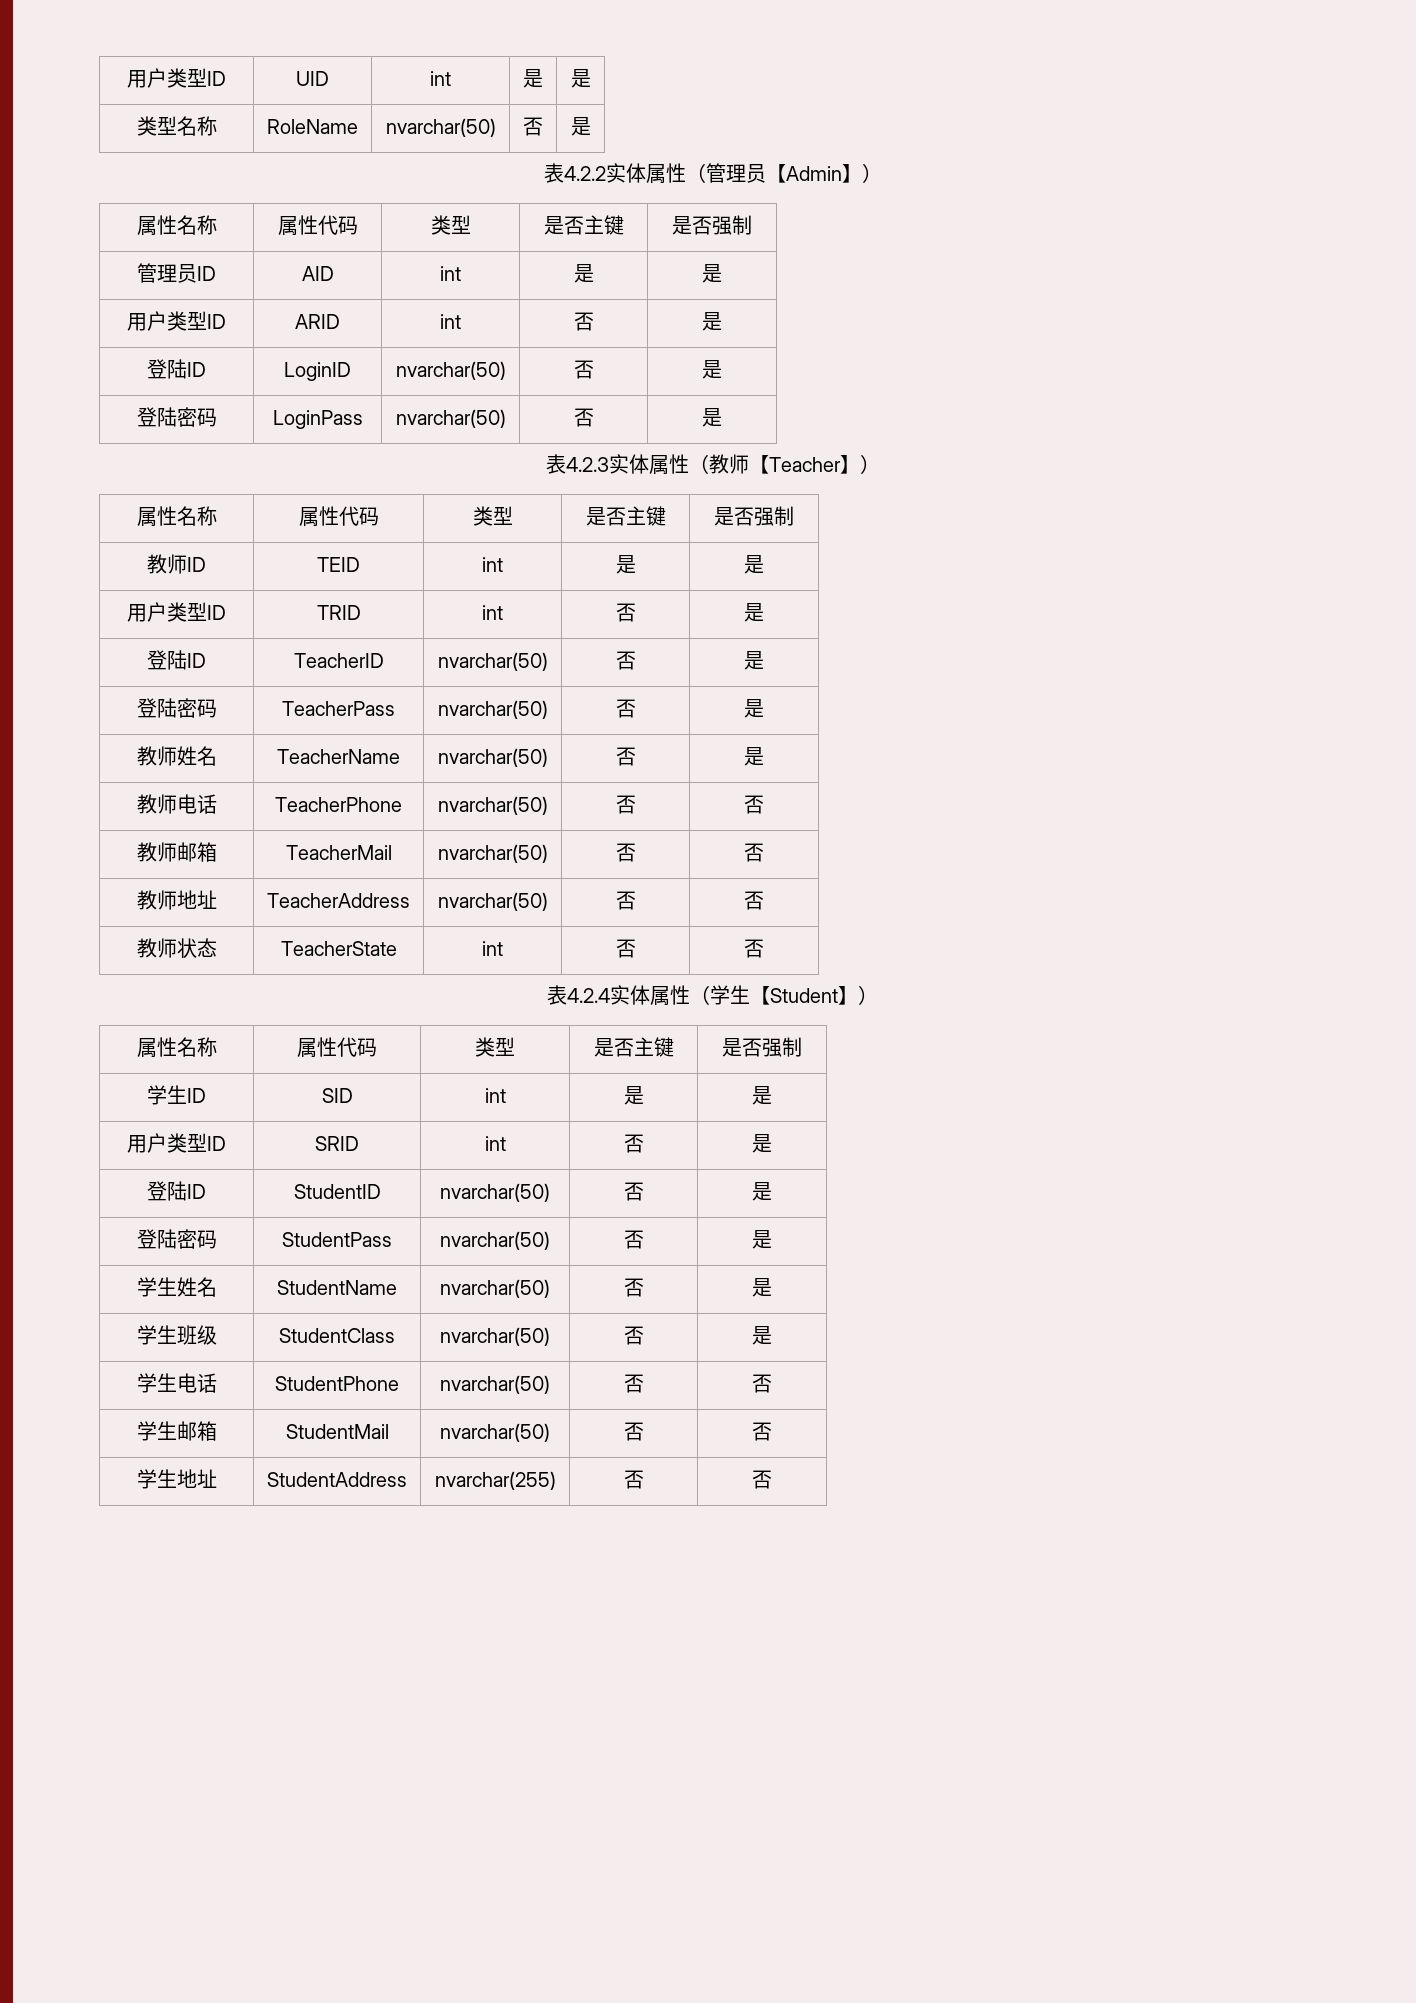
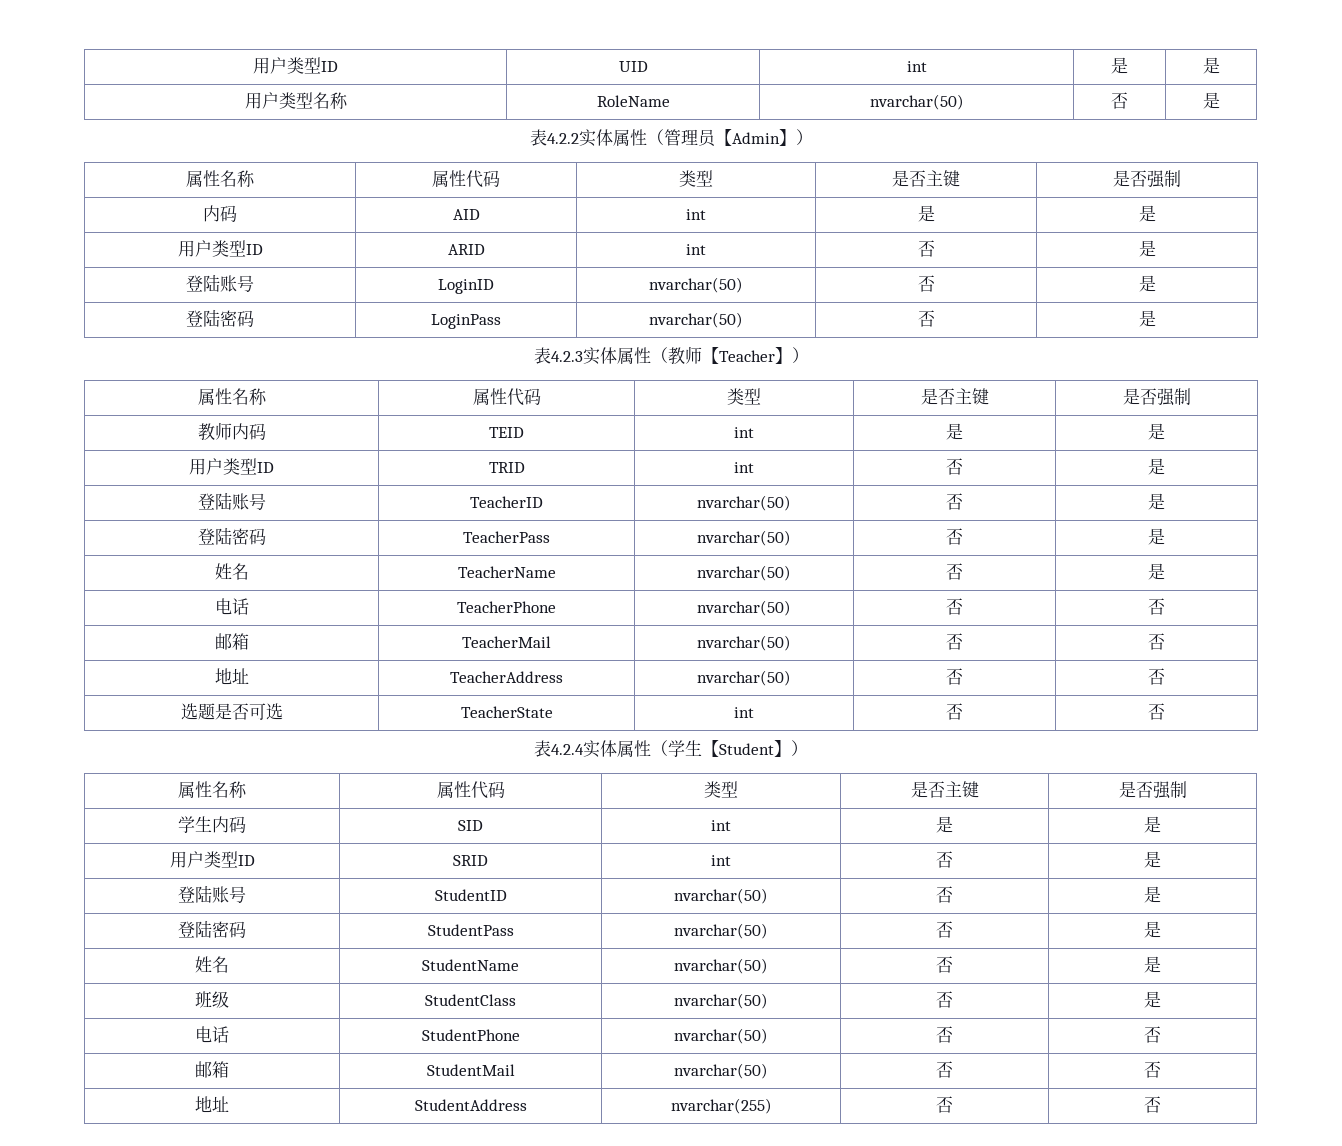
- 类型名称 | RoleName | nvarchar(50) | 否 | 是
+ 用户类型名称 | RoleName | nvarchar(50) | 否 | 是
- 管理员ID | AID | int | 是 | 是
+ 内码 | AID | int | 是 | 是
- 登陆ID | LoginID | nvarchar(50) | 否 | 是
+ 登陆账号 | LoginID | nvarchar(50) | 否 | 是
- 教师ID | TEID | int | 是 | 是
+ 教师内码 | TEID | int | 是 | 是
- 登陆ID | TeacherID | nvarchar(50) | 否 | 是
+ 登陆账号 | TeacherID | nvarchar(50) | 否 | 是
- 教师姓名 | TeacherName | nvarchar(50) | 否 | 是
+ 姓名 | TeacherName | nvarchar(50) | 否 | 是
- 教师电话 | TeacherPhone | nvarchar(50) | 否 | 否
+ 电话 | TeacherPhone | nvarchar(50) | 否 | 否
- 教师邮箱 | TeacherMail | nvarchar(50) | 否 | 否
+ 邮箱 | TeacherMail | nvarchar(50) | 否 | 否
- 教师地址 | TeacherAddress | nvarchar(50) | 否 | 否
+ 地址 | TeacherAddress | nvarchar(50) | 否 | 否
- 教师状态 | TeacherState | int | 否 | 否
+ 选题是否可选 | TeacherState | int | 否 | 否
- 学生ID | SID | int | 是 | 是
+ 学生内码 | SID | int | 是 | 是
- 登陆ID | StudentID | nvarchar(50) | 否 | 是
+ 登陆账号 | StudentID | nvarchar(50) | 否 | 是
- 学生姓名 | StudentName | nvarchar(50) | 否 | 是
+ 姓名 | StudentName | nvarchar(50) | 否 | 是
- 学生班级 | StudentClass | nvarchar(50) | 否 | 是
+ 班级 | StudentClass | nvarchar(50) | 否 | 是
- 学生电话 | StudentPhone | nvarchar(50) | 否 | 否
+ 电话 | StudentPhone | nvarchar(50) | 否 | 否
- 学生邮箱 | StudentMail | nvarchar(50) | 否 | 否
+ 邮箱 | StudentMail | nvarchar(50) | 否 | 否
- 学生地址 | StudentAddress | nvarchar(255) | 否 | 否
+ 地址 | StudentAddress | nvarchar(255) | 否 | 否

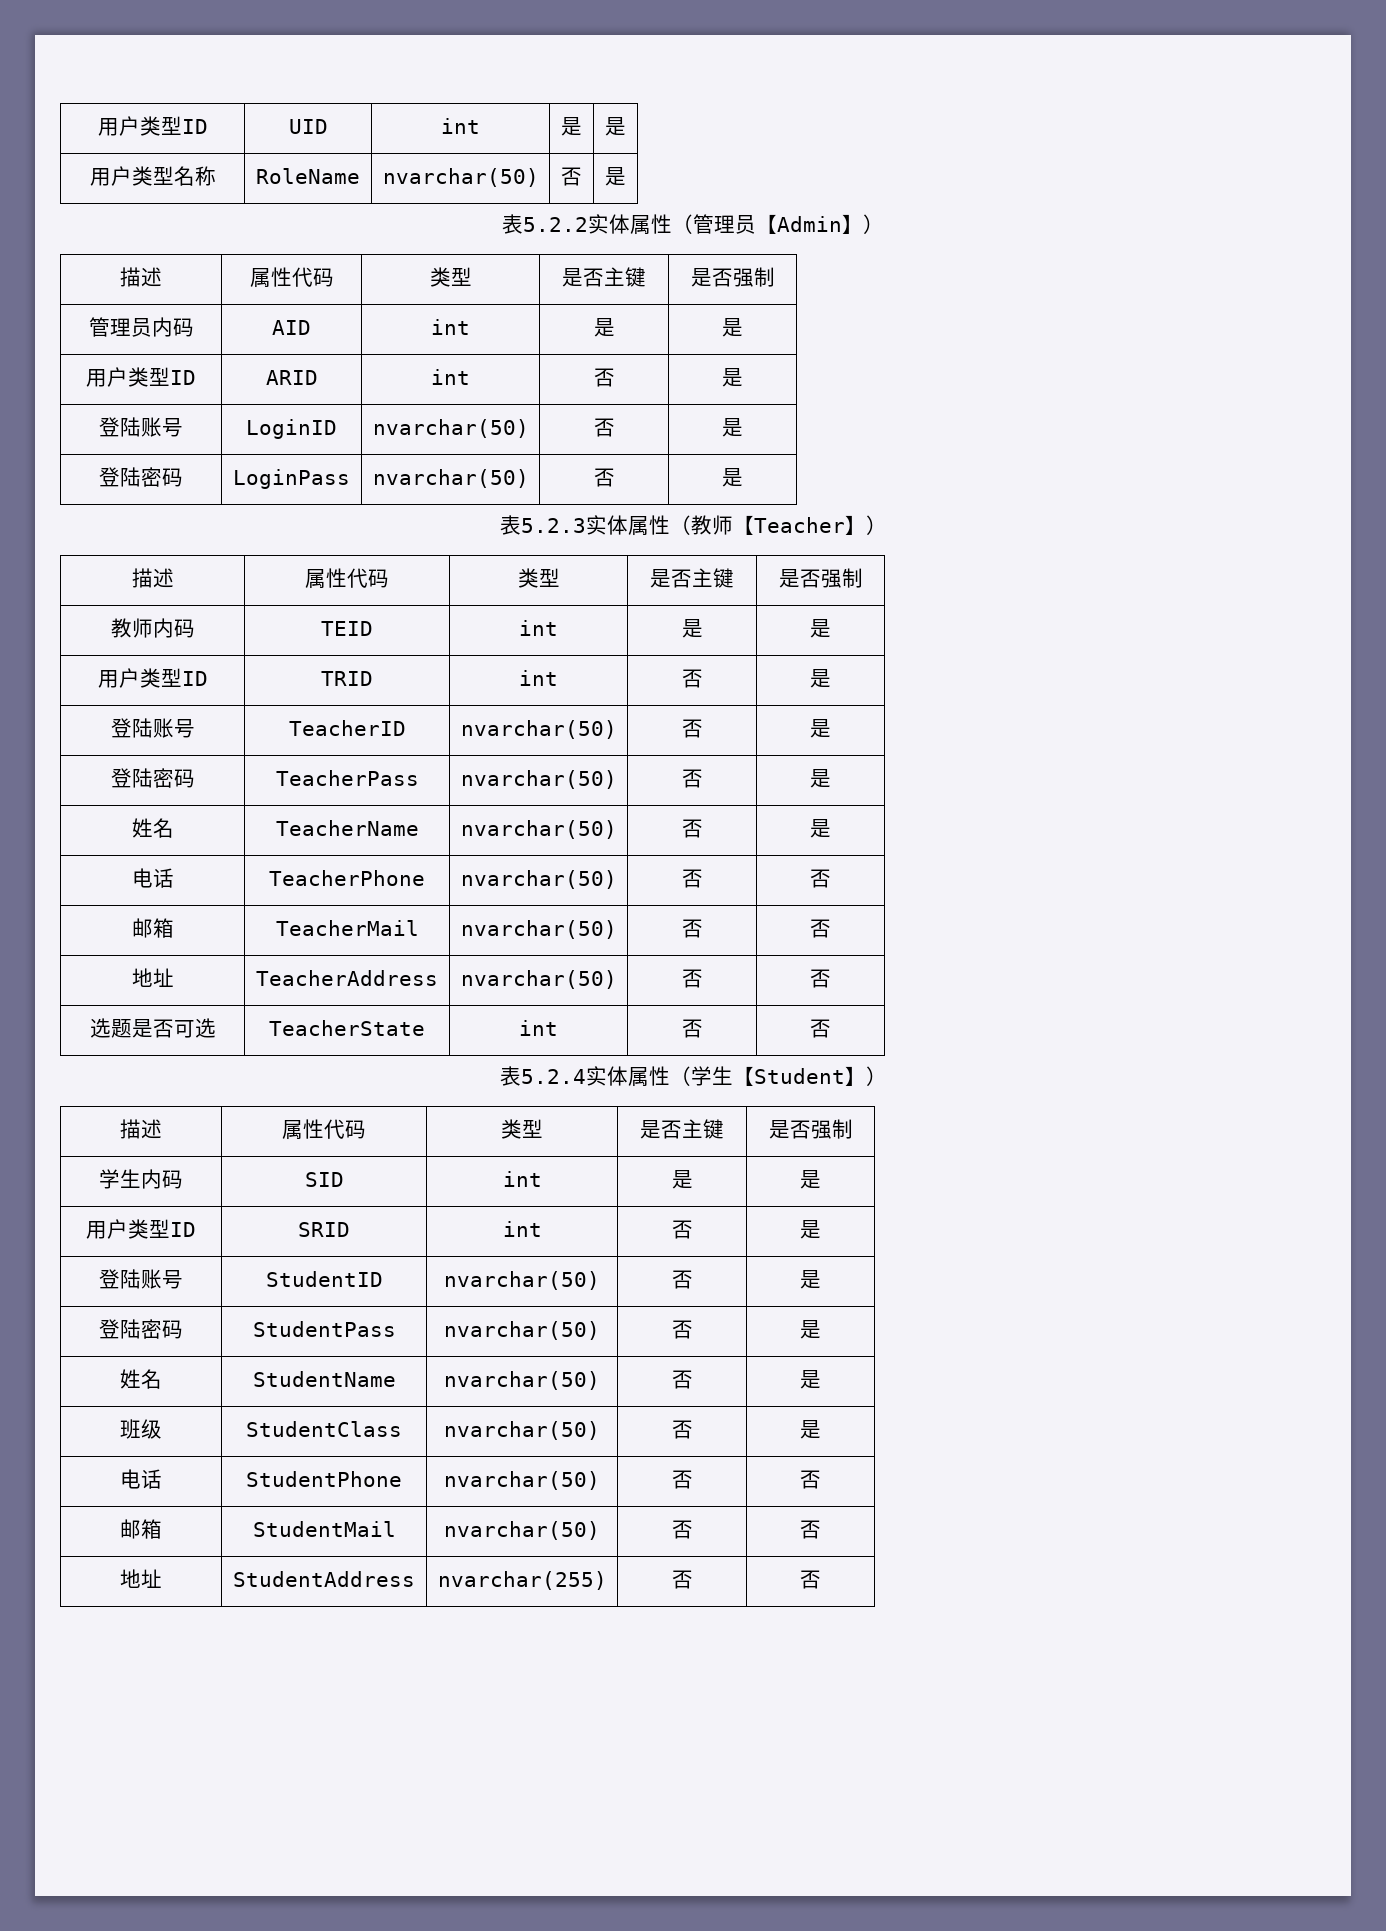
- 表4.2.2实体属性（管理员【Admin】）
- 属性名称 | 属性代码 | 类型 | 是否主键 | 是否强制
- 内码 | AID | int | 是 | 是
+ 表5.2.2实体属性（管理员【Admin】）
+ 描述 | 属性代码 | 类型 | 是否主键 | 是否强制
+ 管理员内码 | AID | int | 是 | 是
- 表4.2.3实体属性（教师【Teacher】）
- 属性名称 | 属性代码 | 类型 | 是否主键 | 是否强制
+ 表5.2.3实体属性（教师【Teacher】）
+ 描述 | 属性代码 | 类型 | 是否主键 | 是否强制
- 表4.2.4实体属性（学生【Student】）
- 属性名称 | 属性代码 | 类型 | 是否主键 | 是否强制
+ 表5.2.4实体属性（学生【Student】）
+ 描述 | 属性代码 | 类型 | 是否主键 | 是否强制

